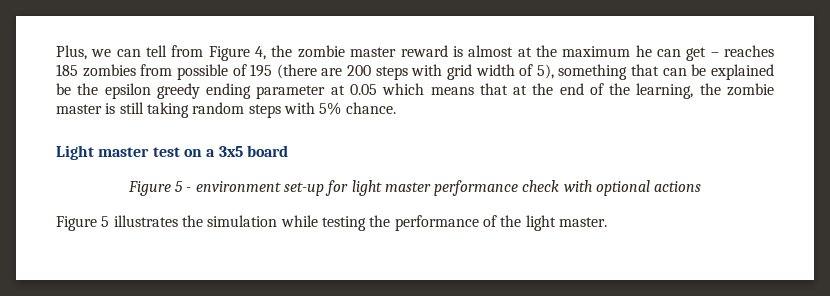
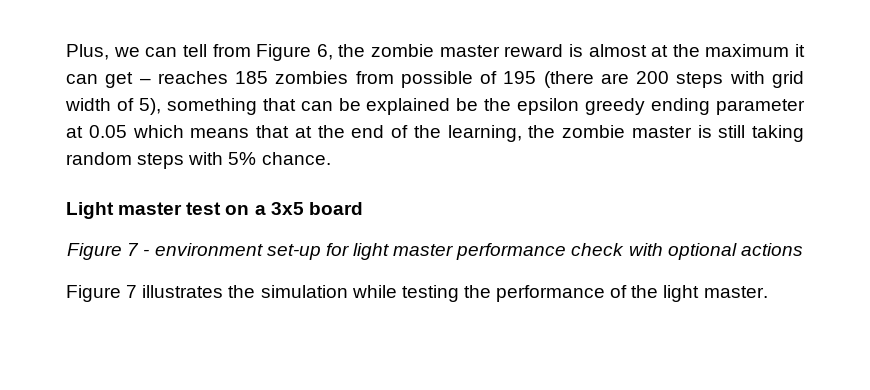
- Plus, we can tell from Figure 4, the zombie master reward is almost at the maximum he can get – reaches 185 zombies from possible of 195 (there are 200 steps with grid width of 5), something that can be explained be the epsilon greedy ending parameter at 0.05 which means that at the end of the learning, the zombie master is still taking random steps with 5% chance.
+ Plus, we can tell from Figure 6, the zombie master reward is almost at the maximum it can get – reaches 185 zombies from possible of 195 (there are 200 steps with grid width of 5), something that can be explained be the epsilon greedy ending parameter at 0.05 which means that at the end of the learning, the zombie master is still taking random steps with 5% chance.
- Figure 5 - environment set-up for light master performance check with optional actions
+ Figure 7 - environment set-up for light master performance check with optional actions
- Figure 5 illustrates the simulation while testing the performance of the light master.
+ Figure 7 illustrates the simulation while testing the performance of the light master.

